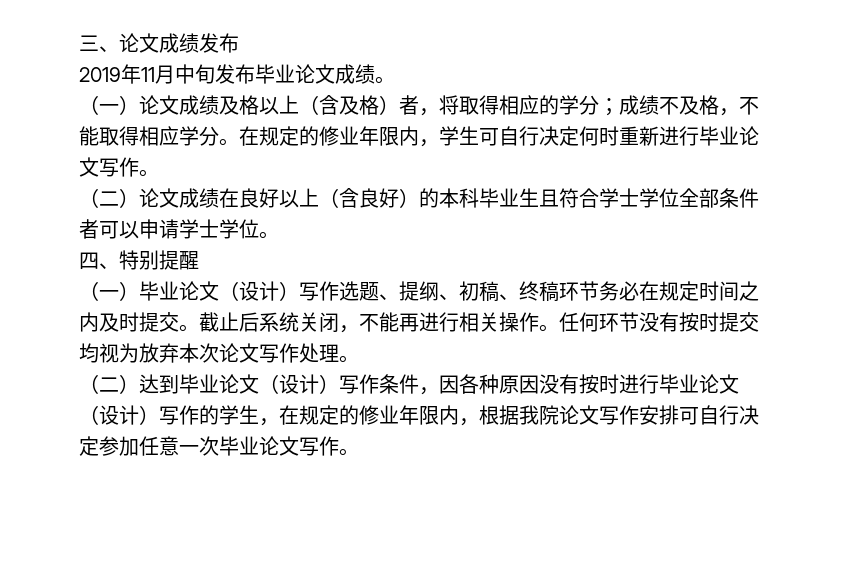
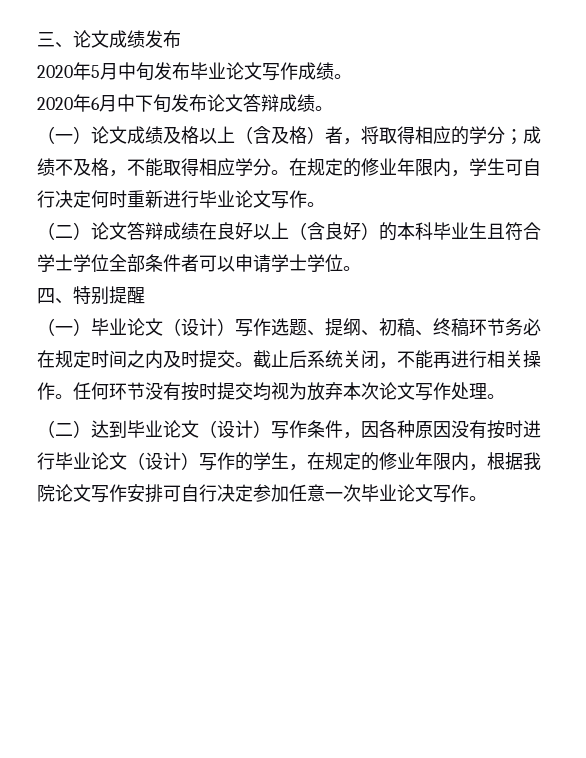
- 2019年11月中旬发布毕业论文成绩。
+ 2020年5月中旬发布毕业论文写作成绩。
+ 2020年6月中下旬发布论文答辩成绩。
- （二）论文成绩在良好以上（含良好）的本科毕业生且符合学士学位全部条件者可以申请学士学位。
+ （二）论文答辩成绩在良好以上（含良好）的本科毕业生且符合学士学位全部条件者可以申请学士学位。

